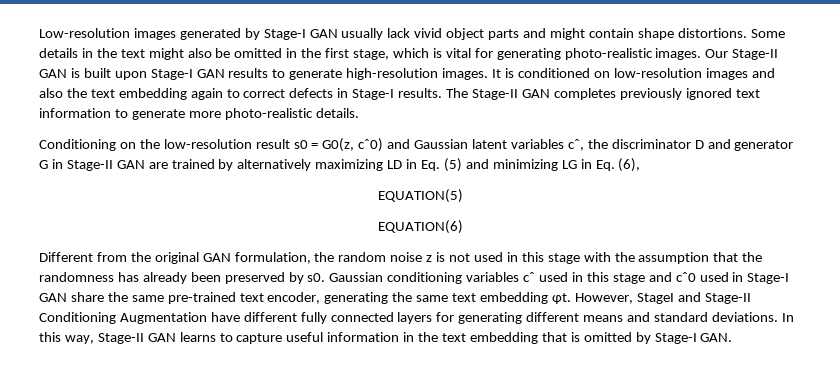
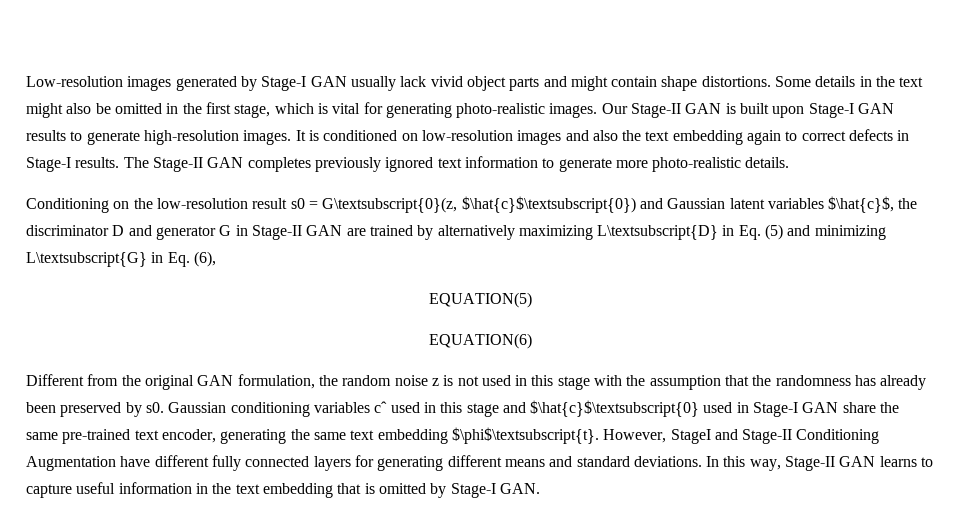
- Conditioning on the low-resolution result s0 = G0(z, cˆ0) and Gaussian latent variables cˆ, the discriminator D and generator G in Stage-II GAN are trained by alternatively maximizing LD in Eq. (5) and minimizing LG in Eq. (6),
+ Conditioning on the low-resolution result s0 = G\textsubscript{0}(z, $\hat{c}$\textsubscript{0}) and Gaussian latent variables $\hat{c}$, the discriminator D and generator G in Stage-II GAN are trained by alternatively maximizing L\textsubscript{D} in Eq. (5) and minimizing L\textsubscript{G} in Eq. (6),
- Gaussian conditioning variables cˆ used in this stage and cˆ0 used in Stage-I GAN share the same pre-trained text encoder, generating the same text embedding φt.
+ Gaussian conditioning variables cˆ used in this stage and $\hat{c}$\textsubscript{0} used in Stage-I GAN share the same pre-trained text encoder, generating the same text embedding $\phi$\textsubscript{t}.

